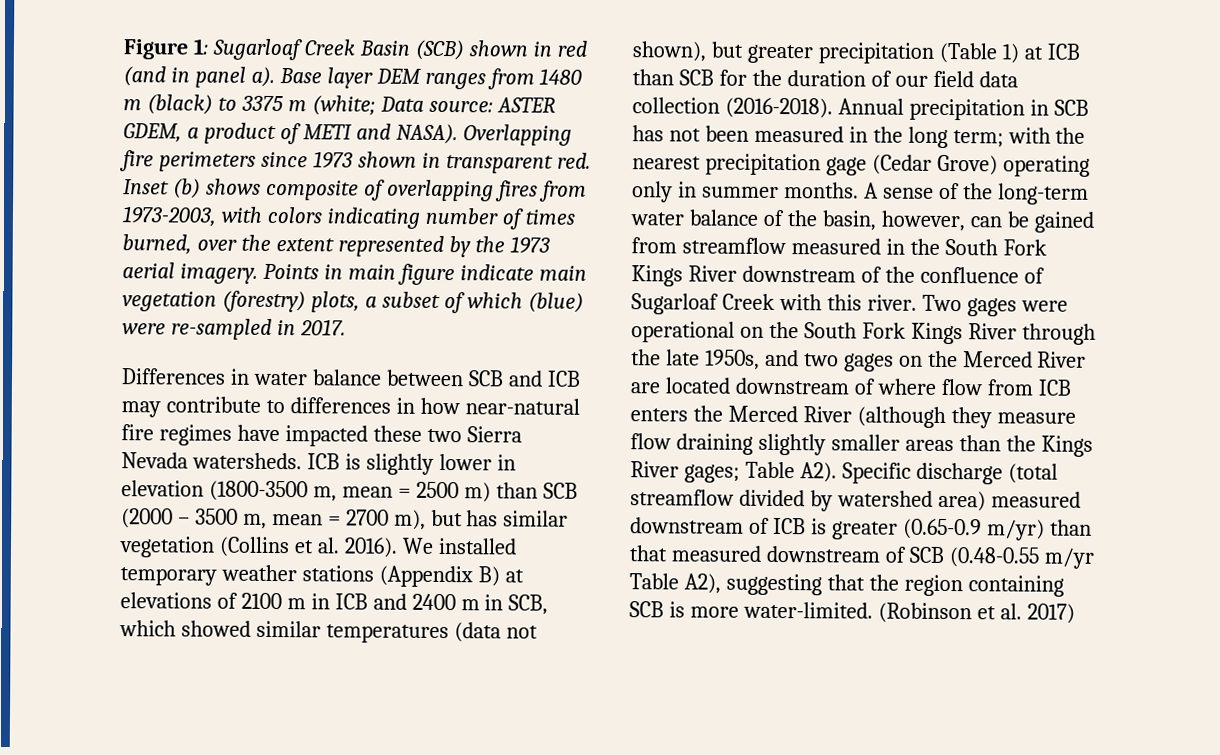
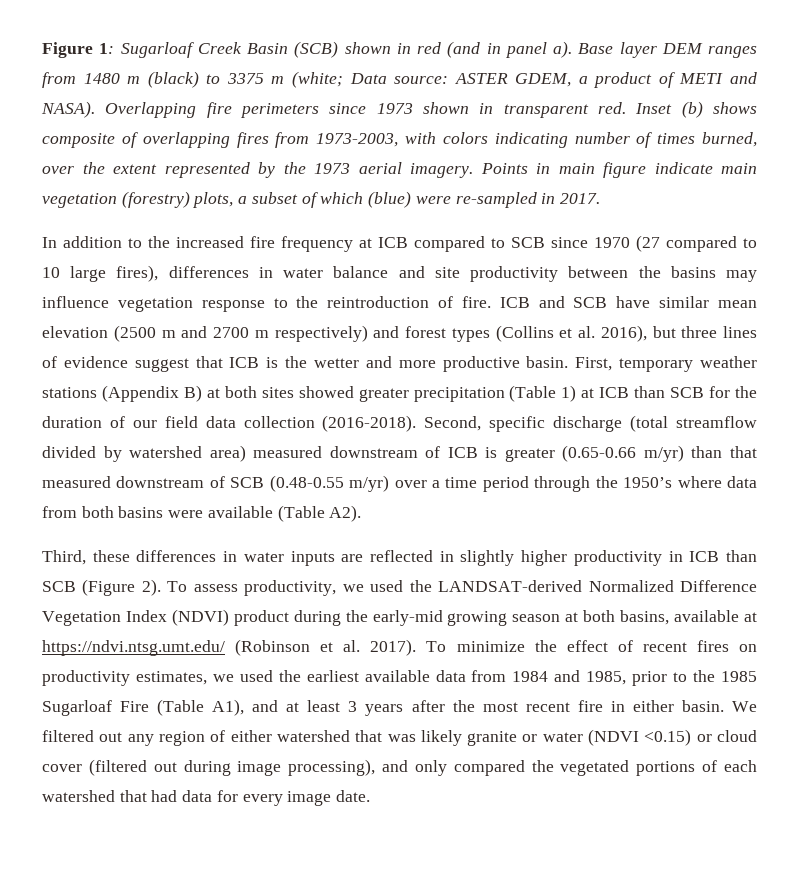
- Differences in water balance between SCB and ICB may contribute to differences in how near-natural fire regimes have impacted these two Sierra Nevada watersheds. ICB is slightly lower in elevation (1800-3500 m, mean = 2500 m) than SCB (2000 – 3500 m, mean = 2700 m), but has similar vegetation (Collins et al. 2016). We installed temporary weather stations (Appendix B) at elevations of 2100 m in ICB and 2400 m in SCB, which showed similar temperatures (data not shown), but greater precipitation (Table 1) at ICB than SCB for the duration of our field data collection (2016-2018).
+ In addition to the increased fire frequency at ICB compared to SCB since 1970 (27 compared to 10 large fires), differences in water balance and site productivity between the basins may influence vegetation response to the reintroduction of fire. ICB and SCB have similar mean elevation (2500 m and 2700 m respectively) and forest types (Collins et al. 2016), but three lines of evidence suggest that ICB is the wetter and more productive basin. First, temporary weather stations (Appendix B) at both sites showed greater precipitation (Table 1) at ICB than SCB for the duration of our field data collection (2016-2018).
- Annual precipitation in SCB has not been measured in the long term; with the nearest precipitation gage (Cedar Grove) operating only in summer months. A sense of the long-term water balance of the basin, however, can be gained from streamflow measured in the South Fork Kings River downstream of the confluence of Sugarloaf Creek with this river. Two gages were operational on the South Fork Kings River through the late 1950s, and two gages on the Merced River are located downstream of where flow from ICB enters the Merced River (although they measure flow draining slightly smaller areas than the Kings River gages; Table A2). Specific discharge (total streamflow divided by watershed area) measured downstream of ICB is greater (0.65-0.9 m/yr) than that measured downstream of SCB (0.48-0.55 m/yr Table A2), suggesting that the region containing SCB is more water-limited. (Robinson et al. 2017)
+ Second, specific discharge (total streamflow divided by watershed area) measured downstream of ICB is greater (0.65-0.66 m/yr) than that measured downstream of SCB (0.48-0.55 m/yr) over a time period through the 1950’s where data from both basins were available (Table A2).
+ Third, these differences in water inputs are reflected in slightly higher productivity in ICB than SCB (Figure 2). To assess productivity, we used the LANDSAT-derived Normalized Difference Vegetation Index (NDVI) product during the early-mid growing season at both basins, available at https://ndvi.ntsg.umt.edu/ (Robinson et al. 2017). To minimize the effect of recent fires on productivity estimates, we used the earliest available data from 1984 and 1985, prior to the 1985 Sugarloaf Fire (Table A1), and at least 3 years after the most recent fire in either basin. We filtered out any region of either watershed that was likely granite or water (NDVI <0.15) or cloud cover (filtered out during image processing), and only compared the vegetated portions of each watershed that had data for every image date.

